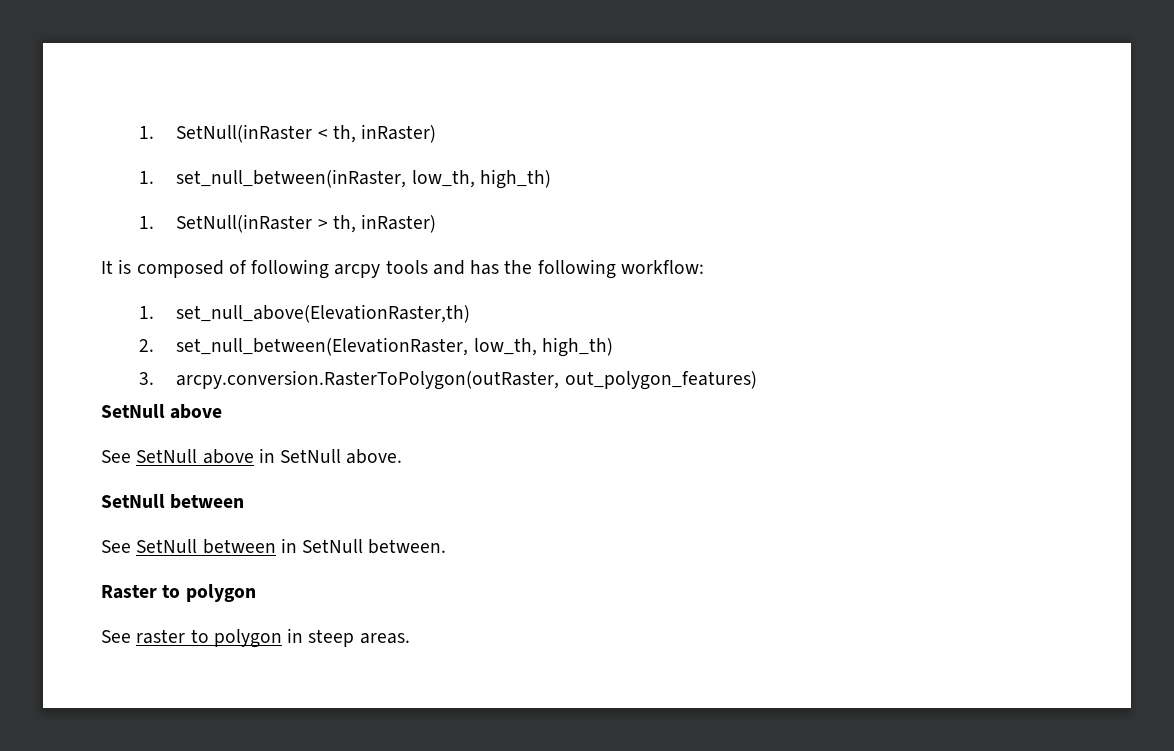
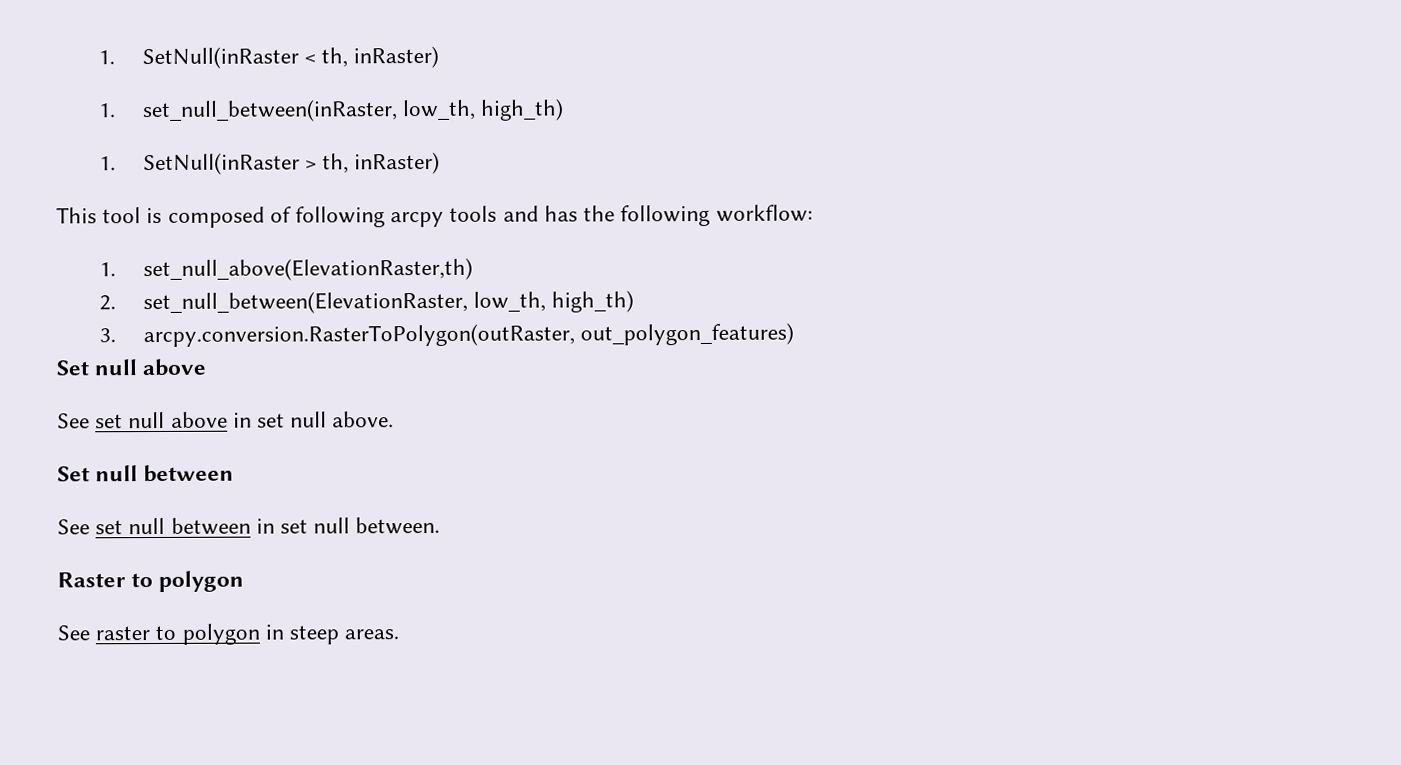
- It is composed of following arcpy tools and has the following workflow:
+ This tool is composed of following arcpy tools and has the following workflow:
  3. arcpy.conversion.RasterToPolygon(outRaster, out_polygon_features)
- SetNull above
+ Set null above
- See SetNull above in SetNull above.
- SetNull between
+ See set null above in set null above.
+ Set null between
- See SetNull between in SetNull between.
+ See set null between in set null between.

